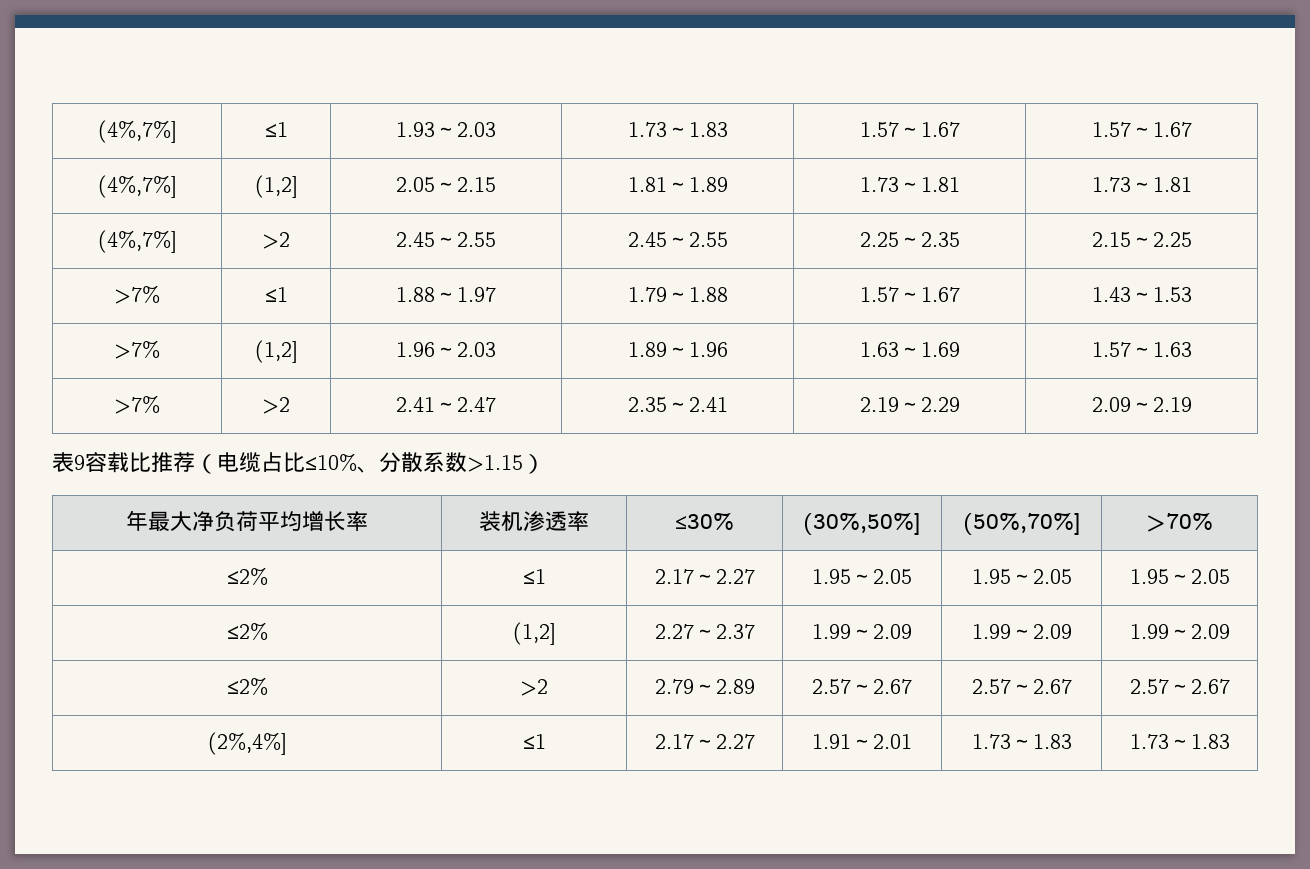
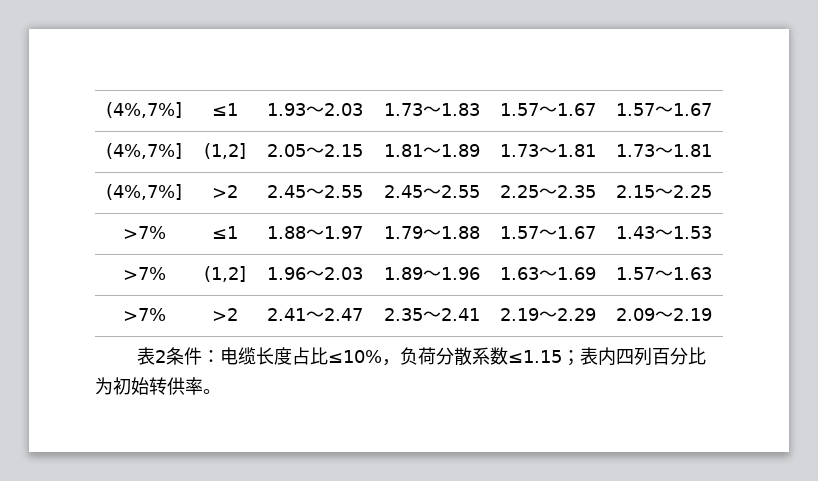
- 表9容载比推荐（电缆占比≤10%、分散系数>1.15）
- 年最大净负荷平均增长率 | 装机渗透率 | ≤30% | (30%,50%] | (50%,70%] | >70%
- ≤2% | ≤1 | 2.17～2.27 | 1.95～2.05 | 1.95～2.05 | 1.95～2.05
- ≤2% | (1,2] | 2.27～2.37 | 1.99～2.09 | 1.99～2.09 | 1.99～2.09
- ≤2% | >2 | 2.79～2.89 | 2.57～2.67 | 2.57～2.67 | 2.57～2.67
- (2%,4%] | ≤1 | 2.17～2.27 | 1.91～2.01 | 1.73～1.83 | 1.73～1.83
+ 表2条件：电缆长度占比≤10%，负荷分散系数≤1.15；表内四列百分比为初始转供率。

